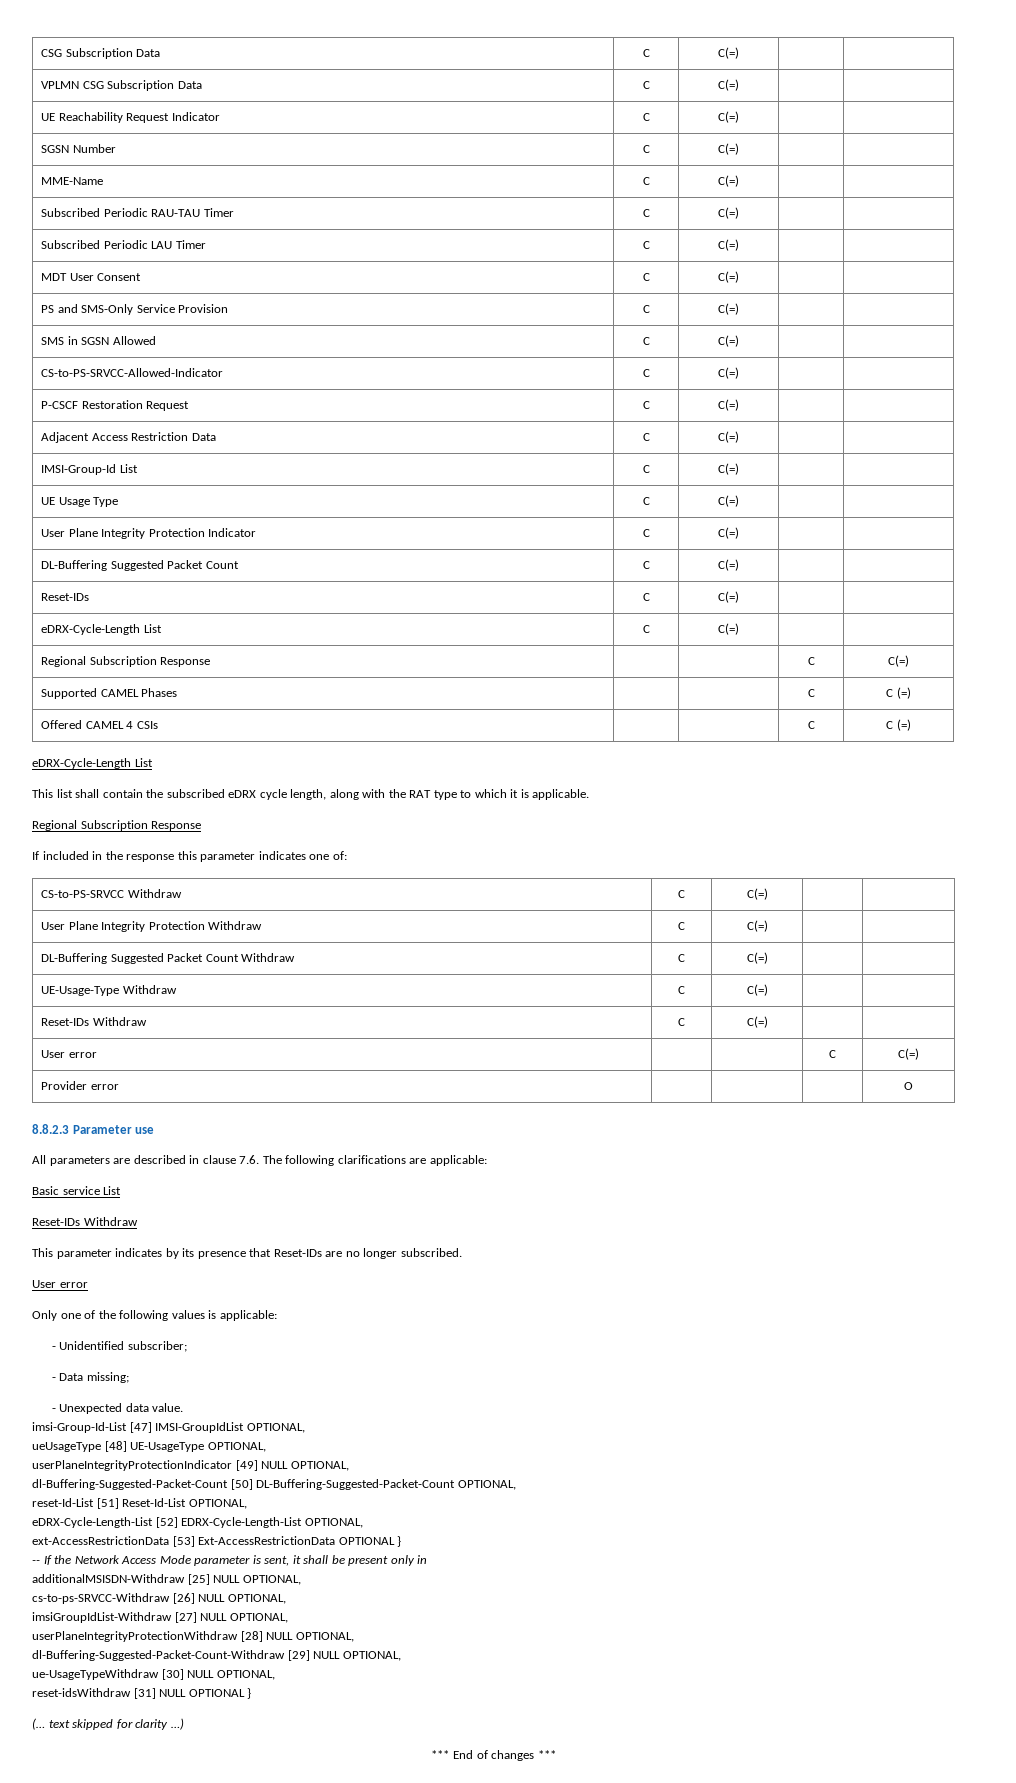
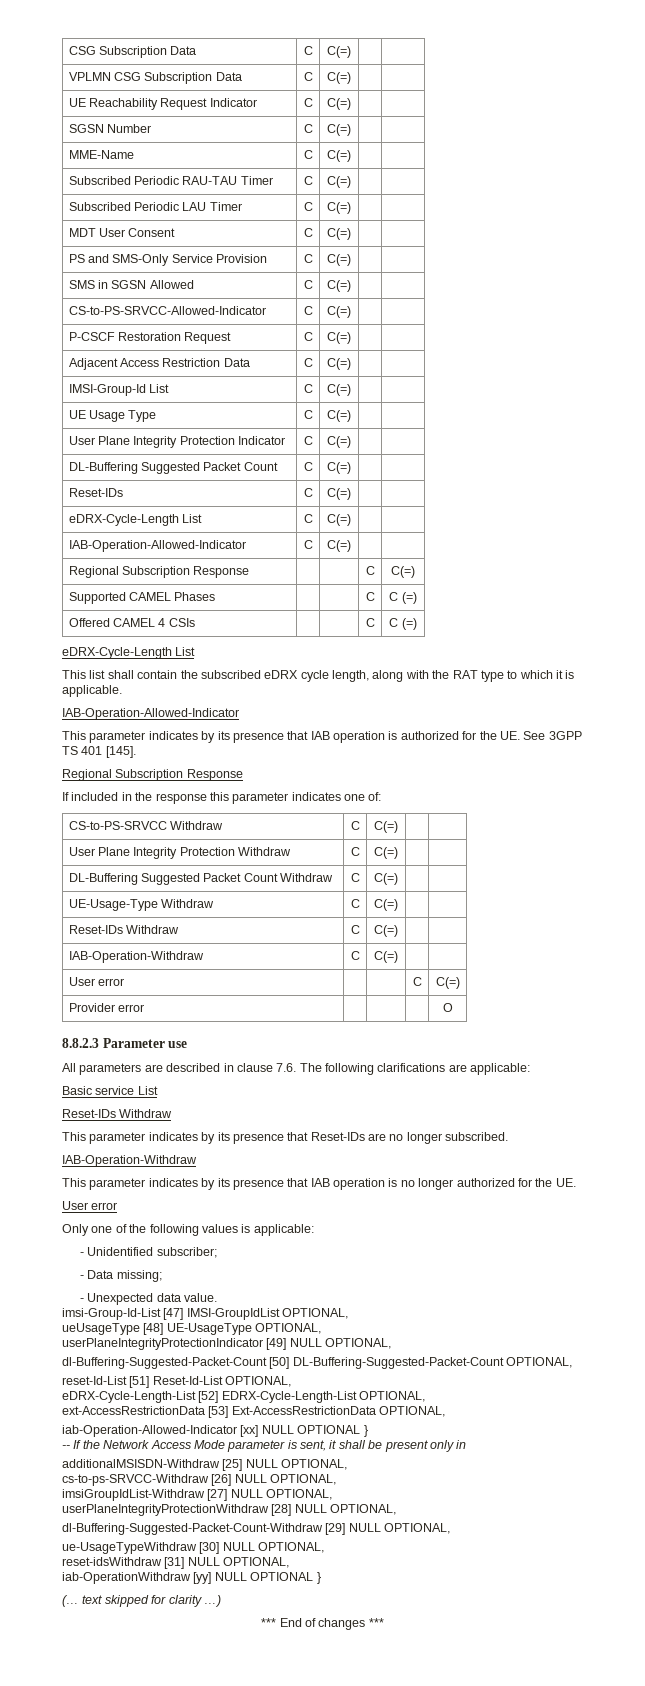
+ IAB-Operation-Allowed-Indicator | C | C(=) | |
  This list shall contain the subscribed eDRX cycle length, along with the RAT type to which it is applicable.
+ IAB-Operation-Allowed-Indicator
+ This parameter indicates by its presence that IAB operation is authorized for the UE. See 3GPP TS 401 [145].
+ IAB-Operation-Withdraw | C | C(=) | |
  This parameter indicates by its presence that Reset-IDs are no longer subscribed.
+ IAB-Operation-Withdraw
+ This parameter indicates by its presence that IAB operation is no longer authorized for the UE.
- ext-AccessRestrictionData [53] Ext-AccessRestrictionData OPTIONAL }
+ ext-AccessRestrictionData [53] Ext-AccessRestrictionData OPTIONAL,
+ iab-Operation-Allowed-Indicator [xx] NULL OPTIONAL }
- reset-idsWithdraw [31] NULL OPTIONAL }
+ reset-idsWithdraw [31] NULL OPTIONAL,
+ iab-OperationWithdraw [yy] NULL OPTIONAL }

